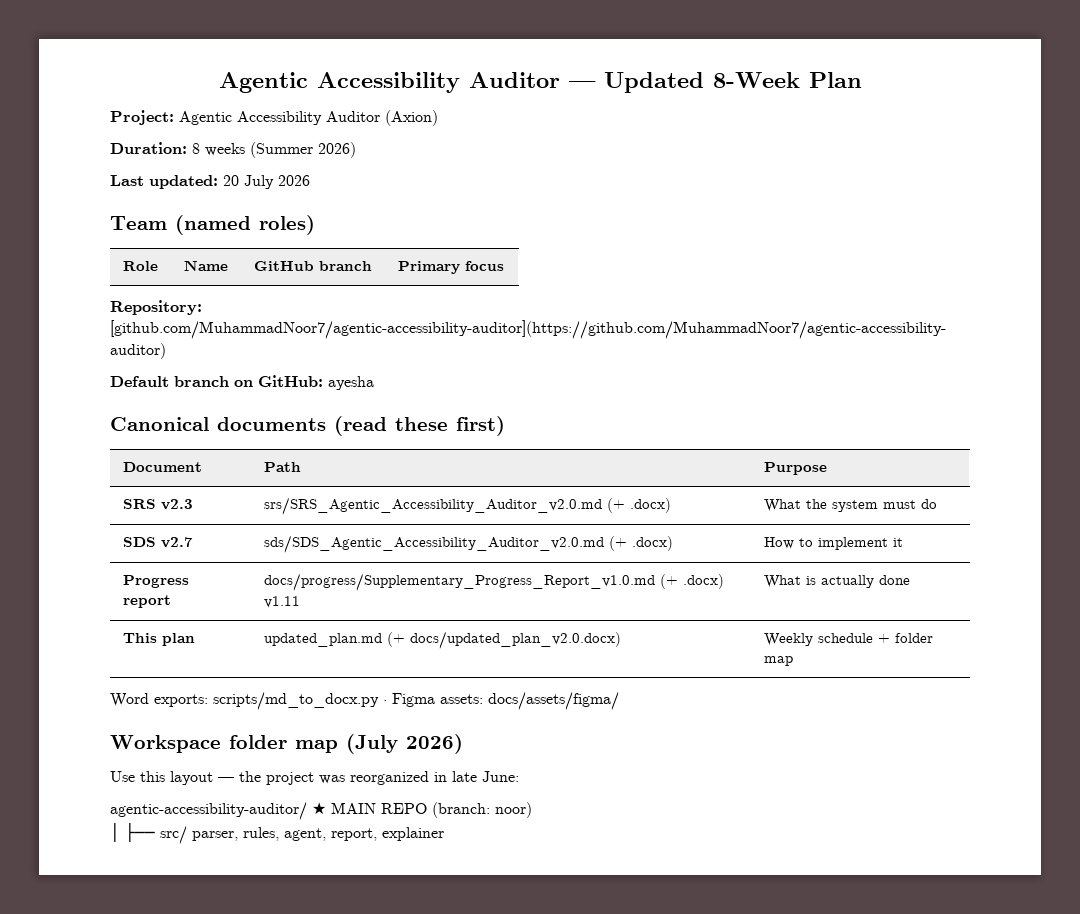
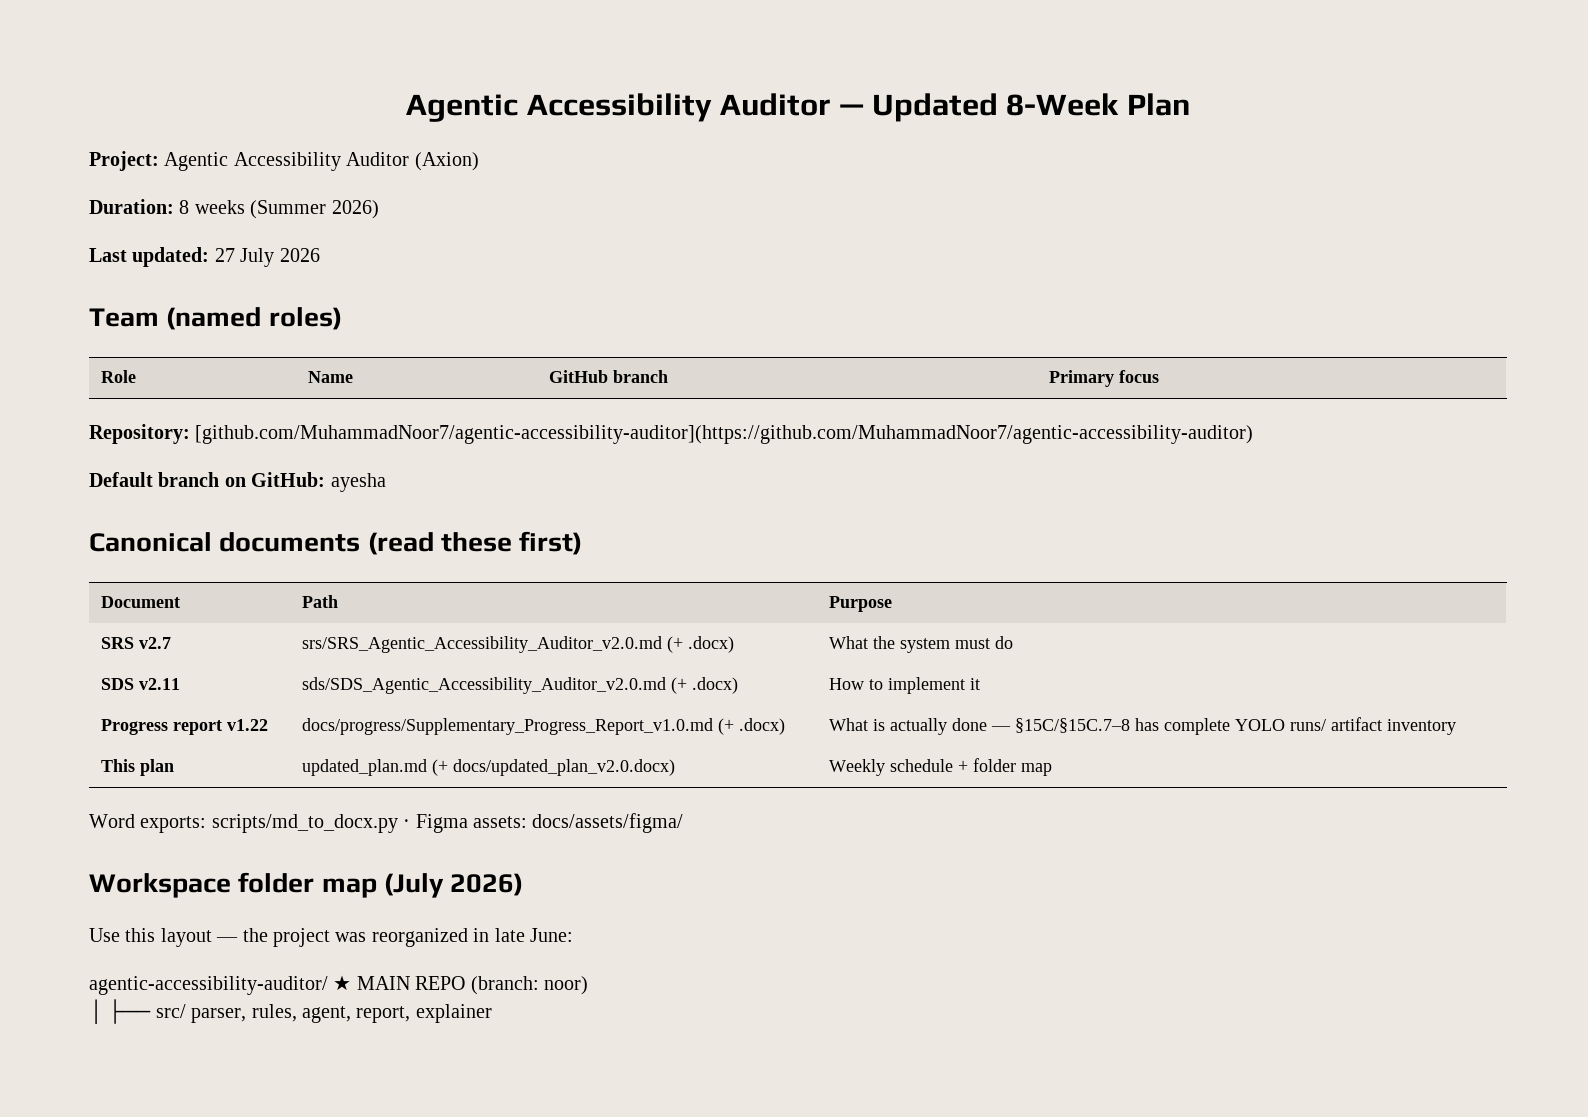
- Last updated: 20 July 2026
+ Last updated: 27 July 2026
- SRS v2.3 | srs/SRS_Agentic_Accessibility_Auditor_v2.0.md (+ .docx) | What the system must do
+ SRS v2.7 | srs/SRS_Agentic_Accessibility_Auditor_v2.0.md (+ .docx) | What the system must do
- SDS v2.7 | sds/SDS_Agentic_Accessibility_Auditor_v2.0.md (+ .docx) | How to implement it
+ SDS v2.11 | sds/SDS_Agentic_Accessibility_Auditor_v2.0.md (+ .docx) | How to implement it
- Progress report | docs/progress/Supplementary_Progress_Report_v1.0.md (+ .docx) v1.11 | What is actually done
+ Progress report v1.22 | docs/progress/Supplementary_Progress_Report_v1.0.md (+ .docx) | What is actually done — §15C/§15C.7–8 has complete YOLO runs/ artifact inventory

